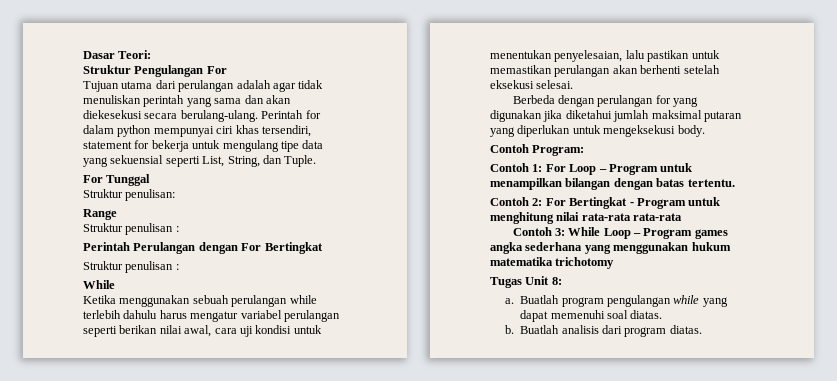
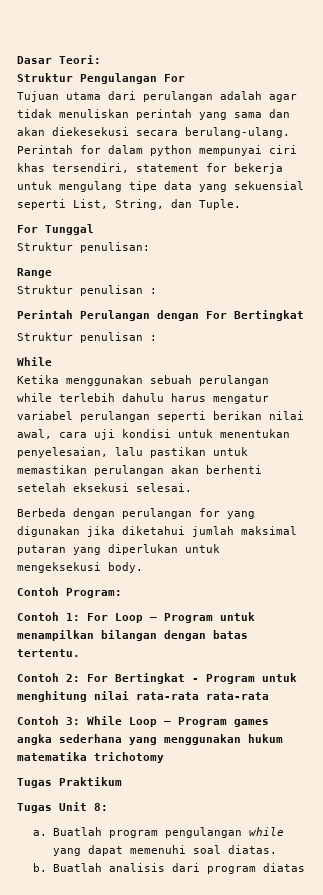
+ Tugas Praktikum
- Buatlah analisis dari program diatas.
+ Buatlah analisis dari program diatas

